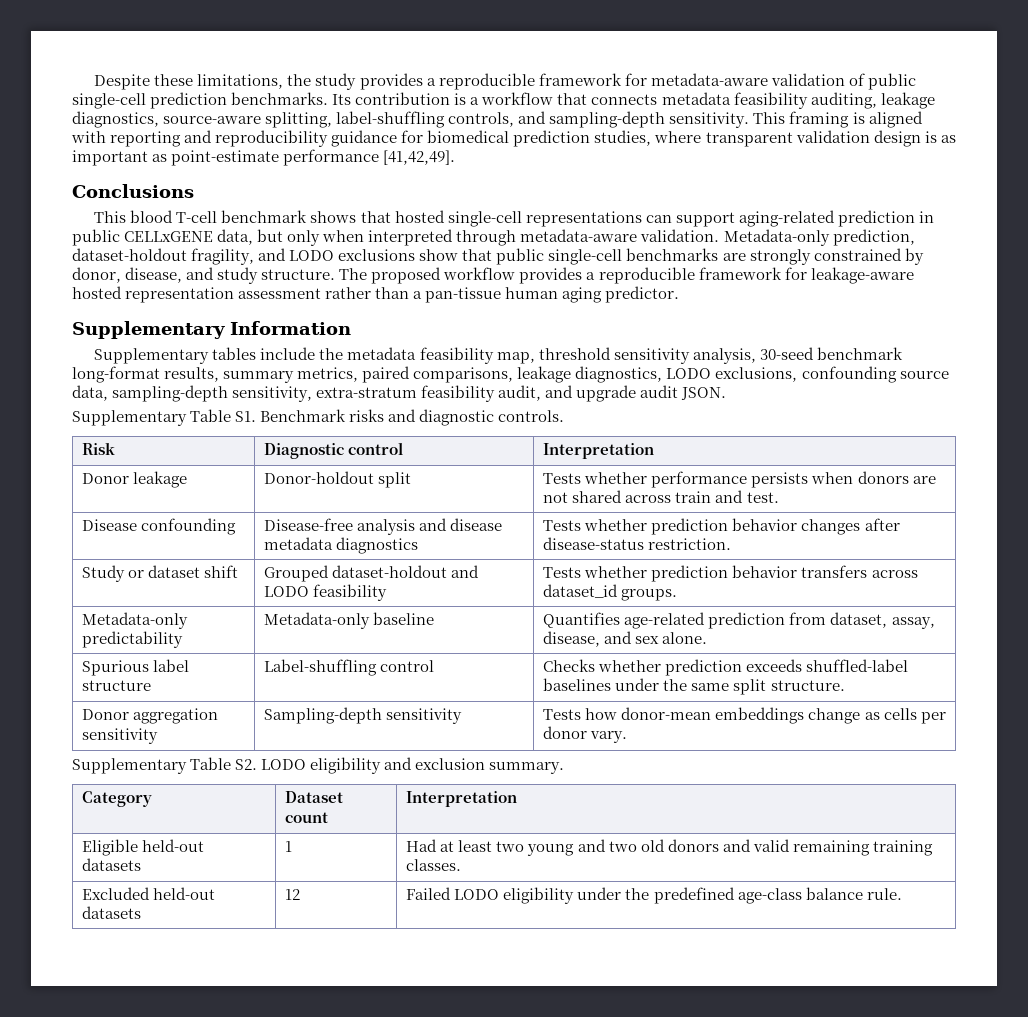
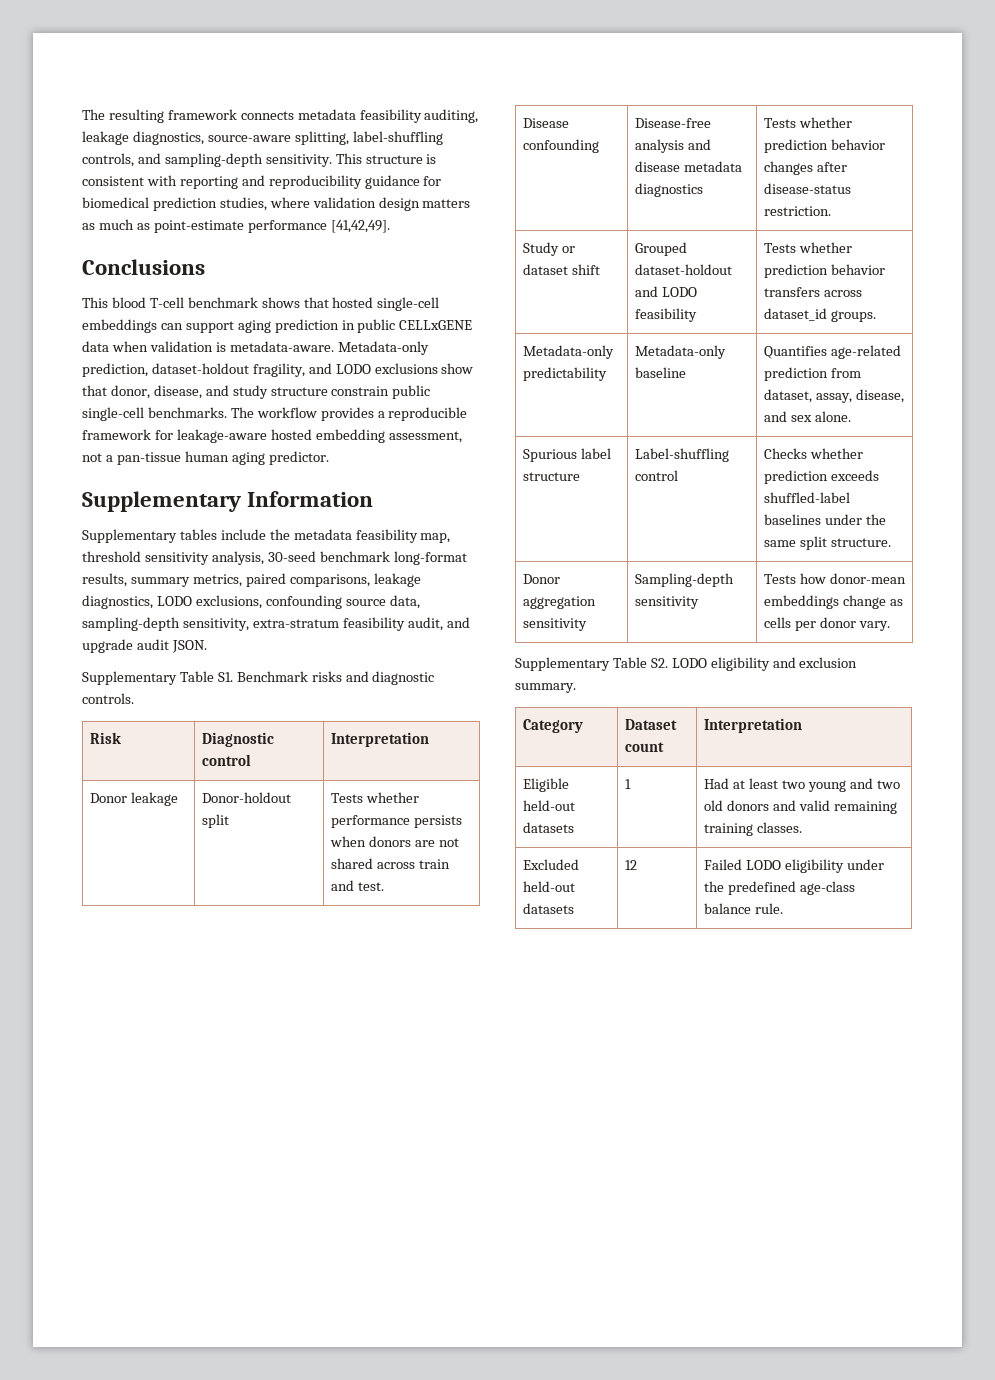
- Despite these limitations, the study provides a reproducible framework for metadata-aware validation of public single-cell prediction benchmarks. Its contribution is a workflow that connects metadata feasibility auditing, leakage diagnostics, source-aware splitting, label-shuffling controls, and sampling-depth sensitivity.
+ The resulting framework connects metadata feasibility auditing, leakage diagnostics, source-aware splitting, label-shuffling controls, and sampling-depth sensitivity.
- This framing is aligned with reporting and reproducibility guidance for biomedical prediction studies, where transparent validation design is as important as point-estimate performance [41,42,49].
+ This structure is consistent with reporting and reproducibility guidance for biomedical prediction studies, where validation design matters as much as point-estimate performance [41,42,49].
- This blood T-cell benchmark shows that hosted single-cell representations can support aging-related prediction in public CELLxGENE data, but only when interpreted through metadata-aware validation.
+ This blood T-cell benchmark shows that hosted single-cell embeddings can support aging prediction in public CELLxGENE data when validation is metadata-aware.
- Metadata-only prediction, dataset-holdout fragility, and LODO exclusions show that public single-cell benchmarks are strongly constrained by donor, disease, and study structure. The proposed workflow provides a reproducible framework for leakage-aware hosted representation assessment rather than a pan-tissue human aging predictor.
+ Metadata-only prediction, dataset-holdout fragility, and LODO exclusions show that donor, disease, and study structure constrain public single-cell benchmarks. The workflow provides a reproducible framework for leakage-aware hosted embedding assessment, not a pan-tissue human aging predictor.

